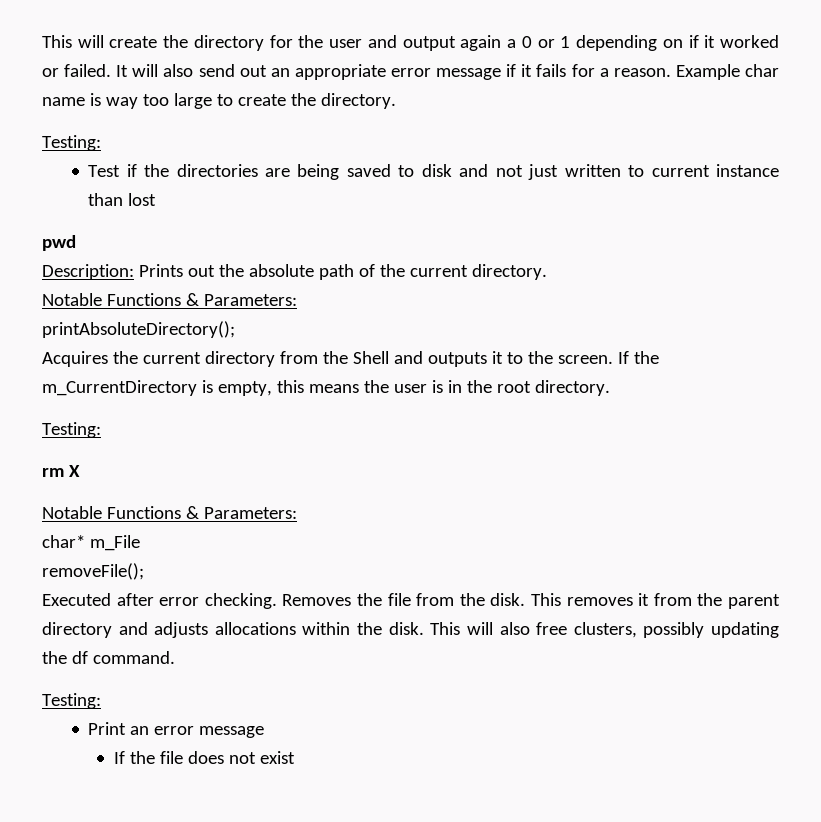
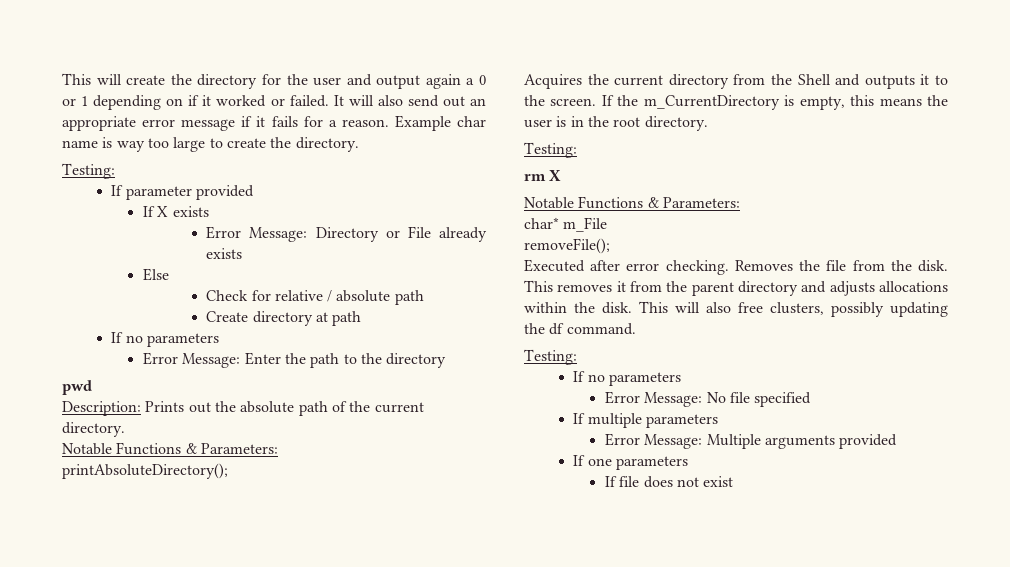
- Test if the directories are being saved to disk and not just written to current instance than lost
+ If parameter provided
+ If X exists
+ Error Message: Directory or File already exists
+ Else
+ Check for relative / absolute path
+ Create directory at path
+ If no parameters
+ Error Message: Enter the path to the directory
  This will also free clusters, possibly updating the df command.
  Testing:
- Print an error message
- If the file does not exist
+ If no parameters
+ Error Message: No file specified
+ If multiple parameters
+ Error Message: Multiple arguments provided
+ If one parameters
+ If file does not exist

